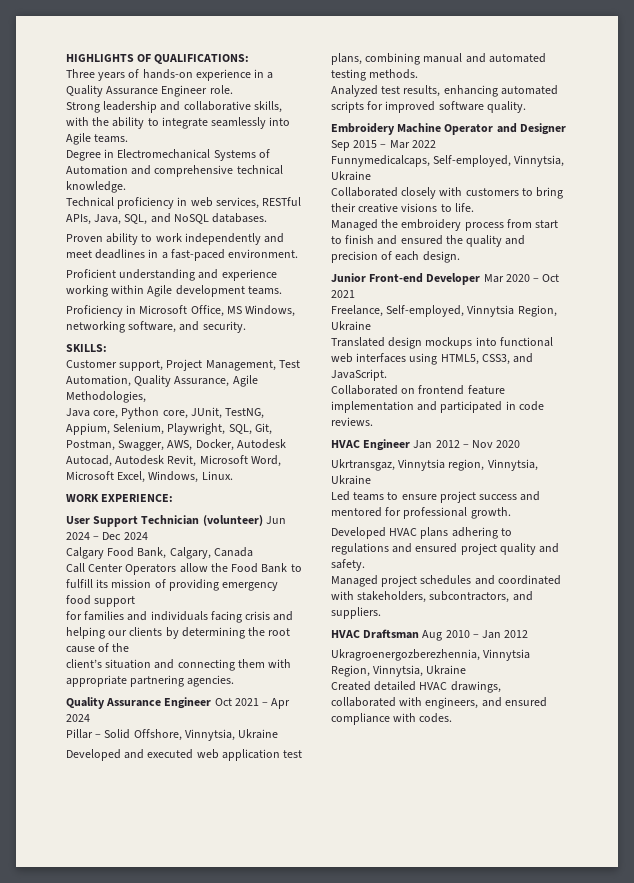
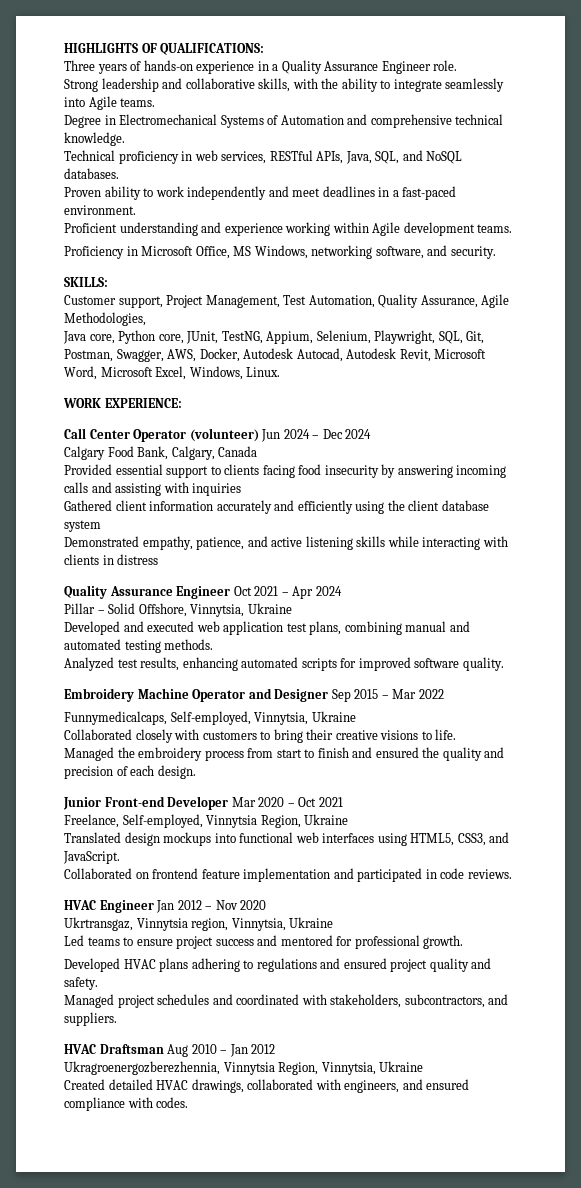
- User Support Technician (volunteer) Jun 2024 – Dec 2024
+ Call Center Operator (volunteer) Jun 2024 – Dec 2024
- Call Center Operators allow the Food Bank to fulfill its mission of providing emergency food support
- for families and individuals facing crisis and helping our clients by determining the root cause of the
- client’s situation and connecting them with appropriate partnering agencies.
+ Provided essential support to clients facing food insecurity by answering incoming calls and assisting with inquiries
+ Gathered client information accurately and efficiently using the client database system
+ Demonstrated empathy, patience, and active listening skills while interacting with clients in distress

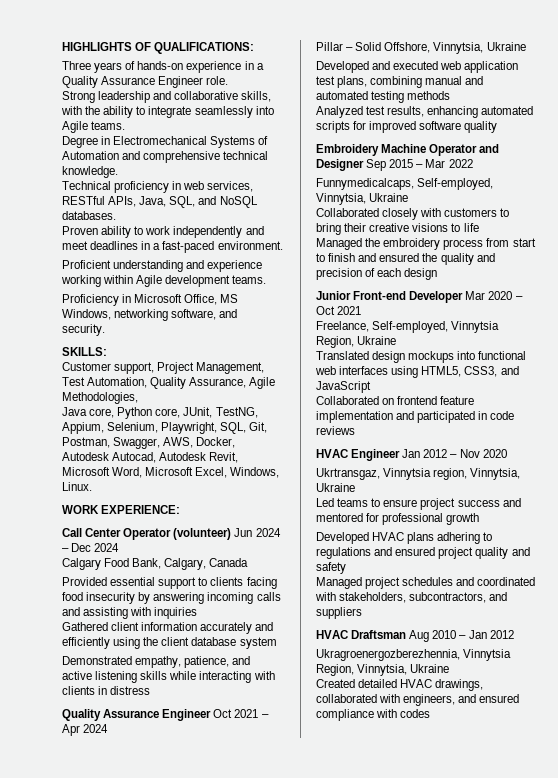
- Developed and executed web application test plans, combining manual and automated testing methods.
+ Developed and executed web application test plans, combining manual and automated testing methods
- Analyzed test results, enhancing automated scripts for improved software quality.
+ Analyzed test results, enhancing automated scripts for improved software quality
- Collaborated closely with customers to bring their creative visions to life.
+ Collaborated closely with customers to bring their creative visions to life
- Managed the embroidery process from start to finish and ensured the quality and precision of each design.
+ Managed the embroidery process from start to finish and ensured the quality and precision of each design
- Translated design mockups into functional web interfaces using HTML5, CSS3, and JavaScript.
+ Translated design mockups into functional web interfaces using HTML5, CSS3, and JavaScript
- Collaborated on frontend feature implementation and participated in code reviews.
+ Collaborated on frontend feature implementation and participated in code reviews
- Led teams to ensure project success and mentored for professional growth.
+ Led teams to ensure project success and mentored for professional growth
- Developed HVAC plans adhering to regulations and ensured project quality and safety.
+ Developed HVAC plans adhering to regulations and ensured project quality and safety
- Managed project schedules and coordinated with stakeholders, subcontractors, and suppliers.
+ Managed project schedules and coordinated with stakeholders, subcontractors, and suppliers
- Created detailed HVAC drawings, collaborated with engineers, and ensured compliance with codes.
+ Created detailed HVAC drawings, collaborated with engineers, and ensured compliance with codes

